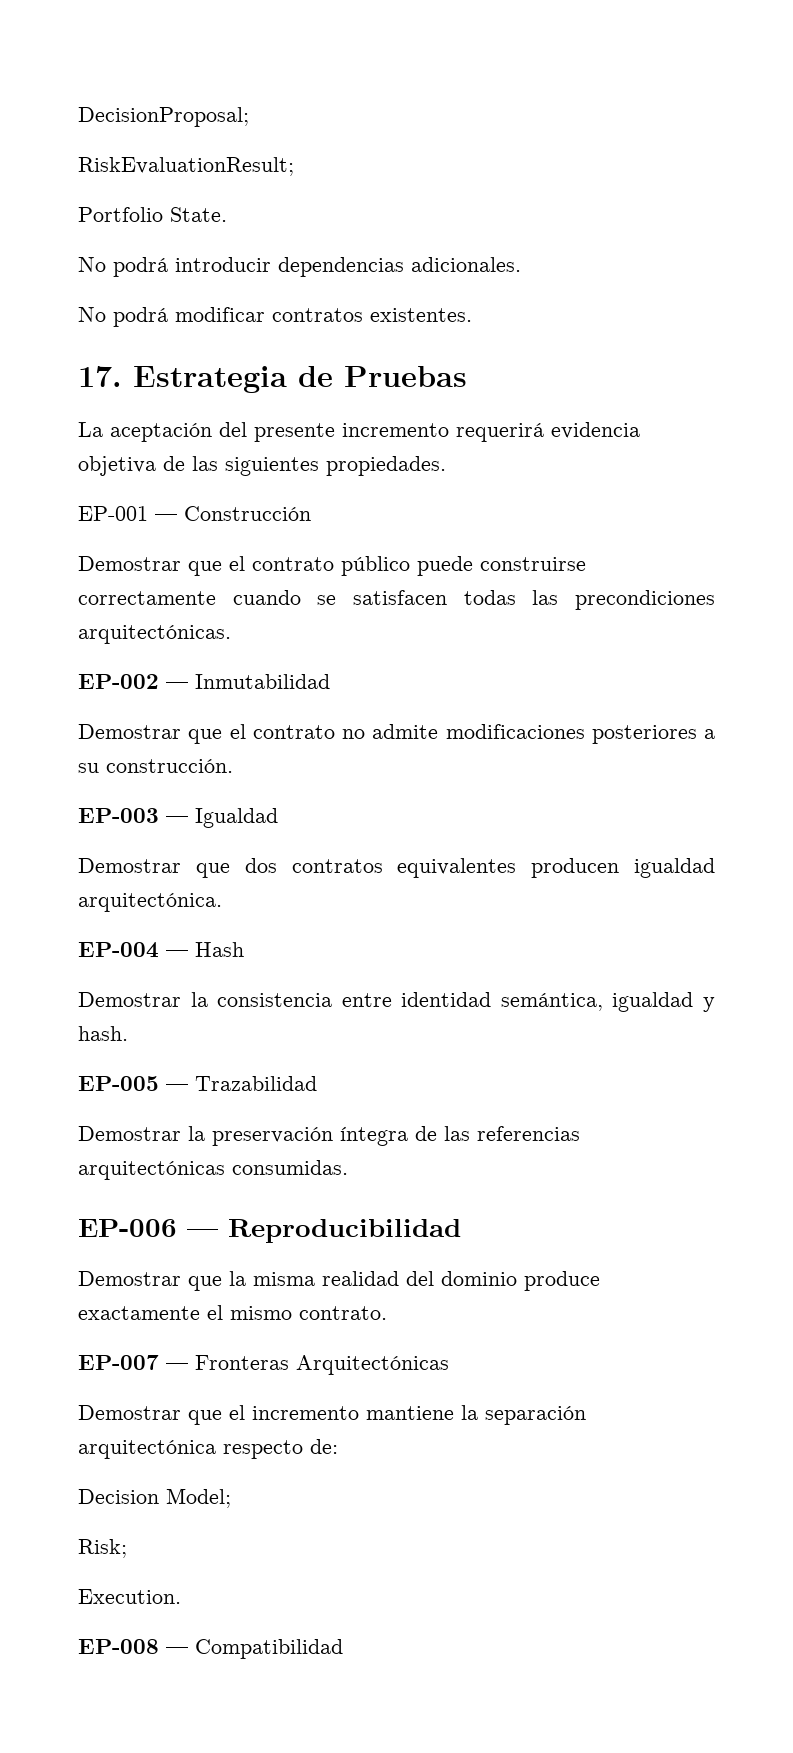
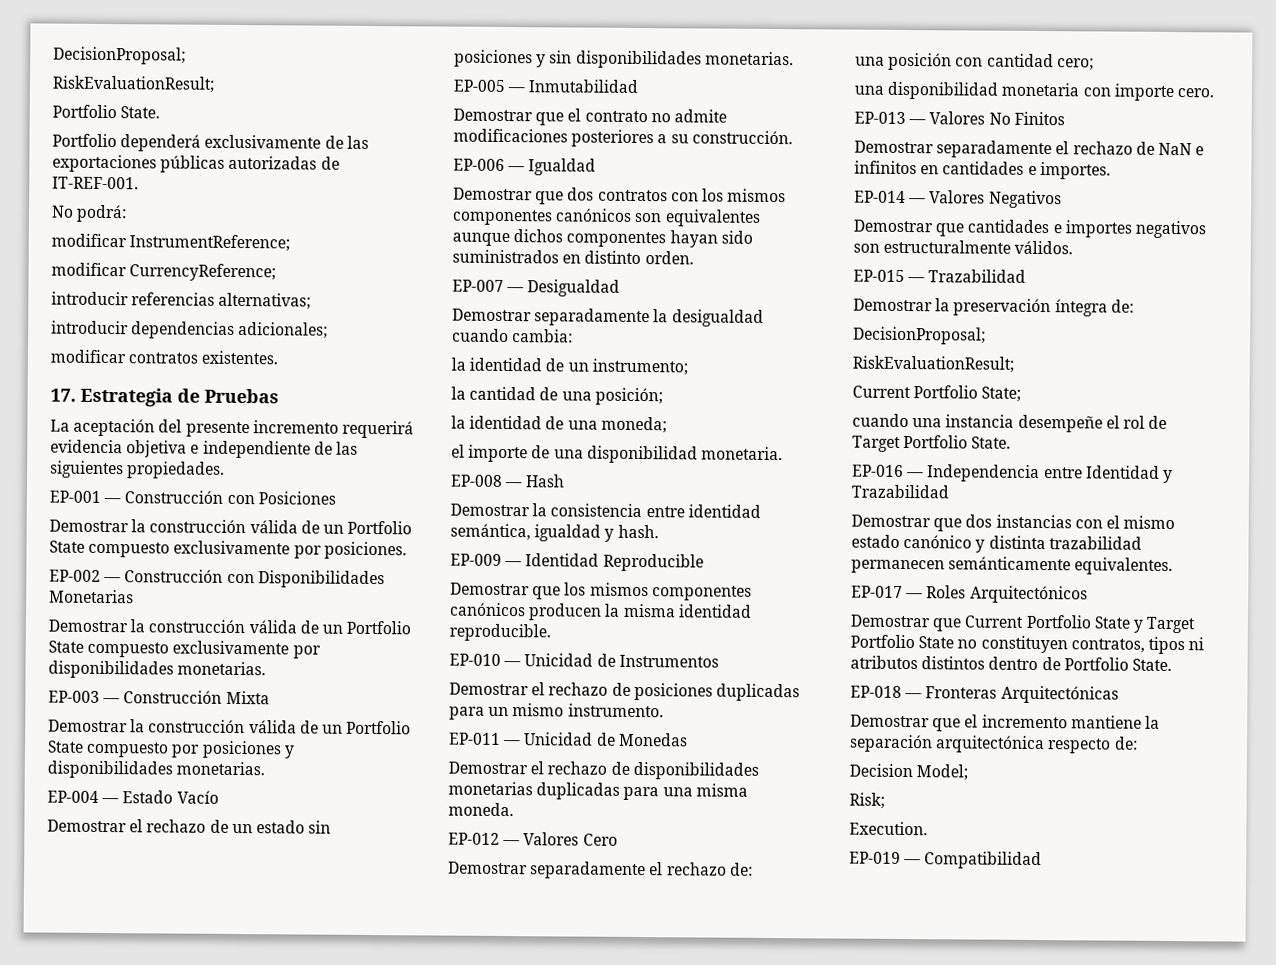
- No podrá introducir dependencias adicionales.
- No podrá modificar contratos existentes.
+ Portfolio dependerá exclusivamente de las exportaciones públicas autorizadas de IT-REF-001.
+ No podrá:
+ modificar InstrumentReference;
+ modificar CurrencyReference;
+ introducir referencias alternativas;
+ introducir dependencias adicionales;
+ modificar contratos existentes.
- La aceptación del presente incremento requerirá evidencia objetiva de las siguientes propiedades.
+ La aceptación del presente incremento requerirá evidencia objetiva e independiente de las siguientes propiedades.
- EP-001 — Construcción
- Demostrar que el contrato público puede construirse correctamente cuando se satisfacen todas las precondiciones arquitectónicas.
- EP-002 — Inmutabilidad
+ EP-001 — Construcción con Posiciones
+ Demostrar la construcción válida de un Portfolio State compuesto exclusivamente por posiciones.
+ EP-002 — Construcción con Disponibilidades Monetarias
+ Demostrar la construcción válida de un Portfolio State compuesto exclusivamente por disponibilidades monetarias.
+ EP-003 — Construcción Mixta
+ Demostrar la construcción válida de un Portfolio State compuesto por posiciones y disponibilidades monetarias.
+ EP-004 — Estado Vacío
+ Demostrar el rechazo de un estado sin posiciones y sin disponibilidades monetarias.
+ EP-005 — Inmutabilidad
- EP-003 — Igualdad
+ EP-006 — Igualdad
- Demostrar que dos contratos equivalentes producen igualdad arquitectónica.
- EP-004 — Hash
+ Demostrar que dos contratos con los mismos componentes canónicos son equivalentes aunque dichos componentes hayan sido suministrados en distinto orden.
+ EP-007 — Desigualdad
+ Demostrar separadamente la desigualdad cuando cambia:
+ la identidad de un instrumento;
+ la cantidad de una posición;
+ la identidad de una moneda;
+ el importe de una disponibilidad monetaria.
+ EP-008 — Hash
- EP-005 — Trazabilidad
+ EP-009 — Identidad Reproducible
+ Demostrar que los mismos componentes canónicos producen la misma identidad reproducible.
+ EP-010 — Unicidad de Instrumentos
+ Demostrar el rechazo de posiciones duplicadas para un mismo instrumento.
+ EP-011 — Unicidad de Monedas
+ Demostrar el rechazo de disponibilidades monetarias duplicadas para una misma moneda.
+ EP-012 — Valores Cero
+ Demostrar separadamente el rechazo de:
+ una posición con cantidad cero;
+ una disponibilidad monetaria con importe cero.
+ EP-013 — Valores No Finitos
+ Demostrar separadamente el rechazo de NaN e infinitos en cantidades e importes.
+ EP-014 — Valores Negativos
+ Demostrar que cantidades e importes negativos son estructuralmente válidos.
+ EP-015 — Trazabilidad
- Demostrar la preservación íntegra de las referencias arquitectónicas consumidas.
- EP-006 — Reproducibilidad
- Demostrar que la misma realidad del dominio produce exactamente el mismo contrato.
- EP-007 — Fronteras Arquitectónicas
+ Demostrar la preservación íntegra de:
+ DecisionProposal;
+ RiskEvaluationResult;
+ Current Portfolio State;
+ cuando una instancia desempeñe el rol de Target Portfolio State.
+ EP-016 — Independencia entre Identidad y Trazabilidad
+ Demostrar que dos instancias con el mismo estado canónico y distinta trazabilidad permanecen semánticamente equivalentes.
+ EP-017 — Roles Arquitectónicos
+ Demostrar que Current Portfolio State y Target Portfolio State no constituyen contratos, tipos ni atributos distintos dentro de Portfolio State.
+ EP-018 — Fronteras Arquitectónicas
- EP-008 — Compatibilidad
+ EP-019 — Compatibilidad

